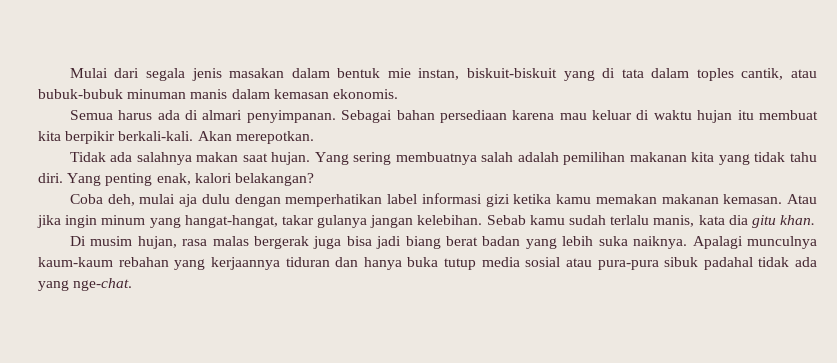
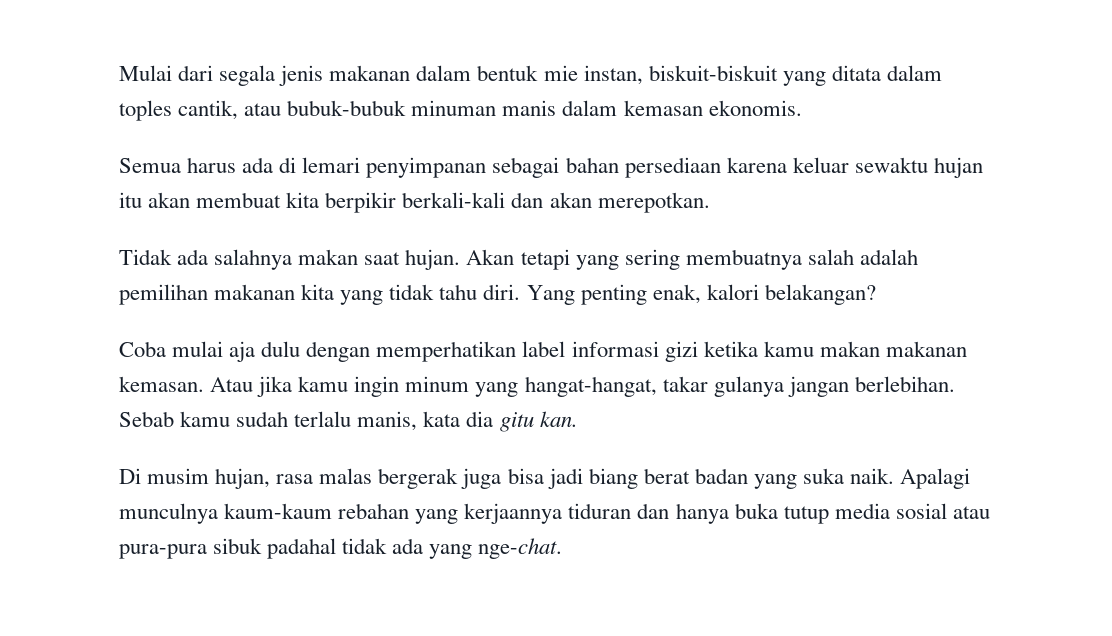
- Mulai dari segala jenis masakan dalam bentuk mie instan, biskuit-biskuit yang di tata dalam toples cantik, atau bubuk-bubuk minuman manis dalam kemasan ekonomis.
+ Mulai dari segala jenis makanan dalam bentuk mie instan, biskuit-biskuit yang ditata dalam toples cantik, atau bubuk-bubuk minuman manis dalam kemasan ekonomis.
- Semua harus ada di almari penyimpanan. Sebagai bahan persediaan karena mau keluar di waktu hujan itu membuat kita berpikir berkali-kali. Akan merepotkan.
+ Semua harus ada di lemari penyimpanan sebagai bahan persediaan karena keluar sewaktu hujan itu akan membuat kita berpikir berkali-kali dan akan merepotkan.
- Yang sering membuatnya salah adalah pemilihan makanan kita yang tidak tahu diri.
+ Akan tetapi yang sering membuatnya salah adalah pemilihan makanan kita yang tidak tahu diri.
- Coba deh, mulai aja dulu dengan memperhatikan label informasi gizi ketika kamu memakan makanan kemasan.
+ Coba mulai aja dulu dengan memperhatikan label informasi gizi ketika kamu makan makanan kemasan.
- Atau jika ingin minum yang hangat-hangat, takar gulanya jangan kelebihan.
+ Atau jika kamu ingin minum yang hangat-hangat, takar gulanya jangan berlebihan.
- Sebab kamu sudah terlalu manis, kata dia gitu khan.
+ Sebab kamu sudah terlalu manis, kata dia gitu kan.
- Di musim hujan, rasa malas bergerak juga bisa jadi biang berat badan yang lebih suka naiknya.
+ Di musim hujan, rasa malas bergerak juga bisa jadi biang berat badan yang suka naik.

